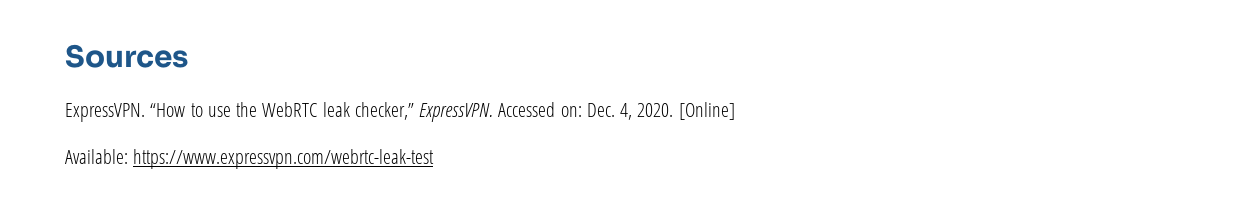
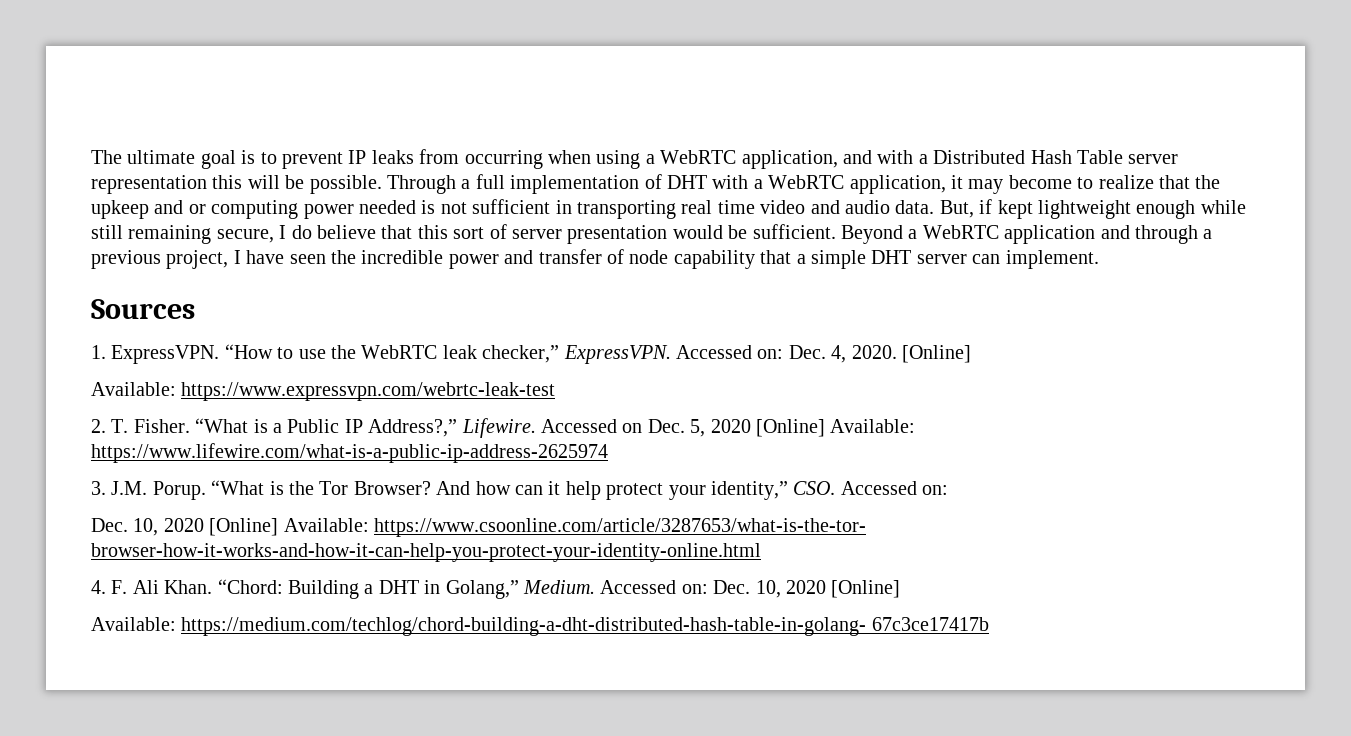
+ The ultimate goal is to prevent IP leaks from occurring when using a WebRTC application, and with a Distributed Hash Table server representation this will be possible. Through a full implementation of DHT with a WebRTC application, it may become to realize that the upkeep and or computing power needed is not sufficient in transporting real time video and audio data. But, if kept lightweight enough while still remaining secure, I do believe that this sort of server presentation would be sufficient. Beyond a WebRTC application and through a previous project, I have seen the incredible power and transfer of node capability that a simple DHT server can implement.
  Sources
- ExpressVPN.
+ 1. ExpressVPN.
+ 2. T. Fisher. “What is a Public IP Address?,” Lifewire. Accessed on Dec. 5, 2020 [Online] Available: https://www.lifewire.com/what-is-a-public-ip-address-2625974
+ 3. J.M. Porup. “What is the Tor Browser? And how can it help protect your identity,” CSO. Accessed on:
+ Dec. 10, 2020 [Online] Available: https://www.csoonline.com/article/3287653/what-is-the-tor- browser-how-it-works-and-how-it-can-help-you-protect-your-identity-online.html
+ 4. F. Ali Khan. “Chord: Building a DHT in Golang,” Medium. Accessed on: Dec. 10, 2020 [Online]
+ Available: https://medium.com/techlog/chord-building-a-dht-distributed-hash-table-in-golang- 67c3ce17417b

